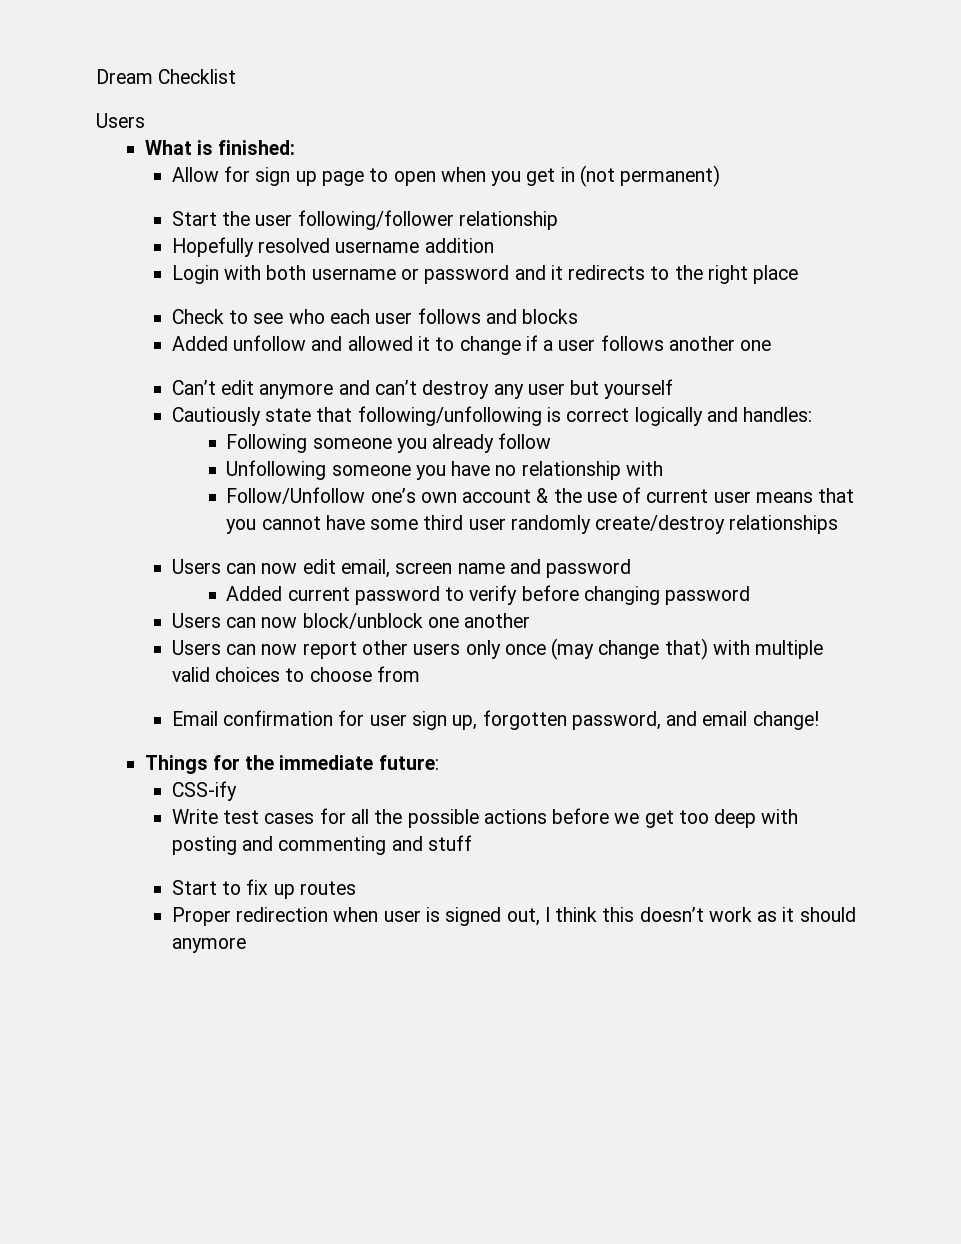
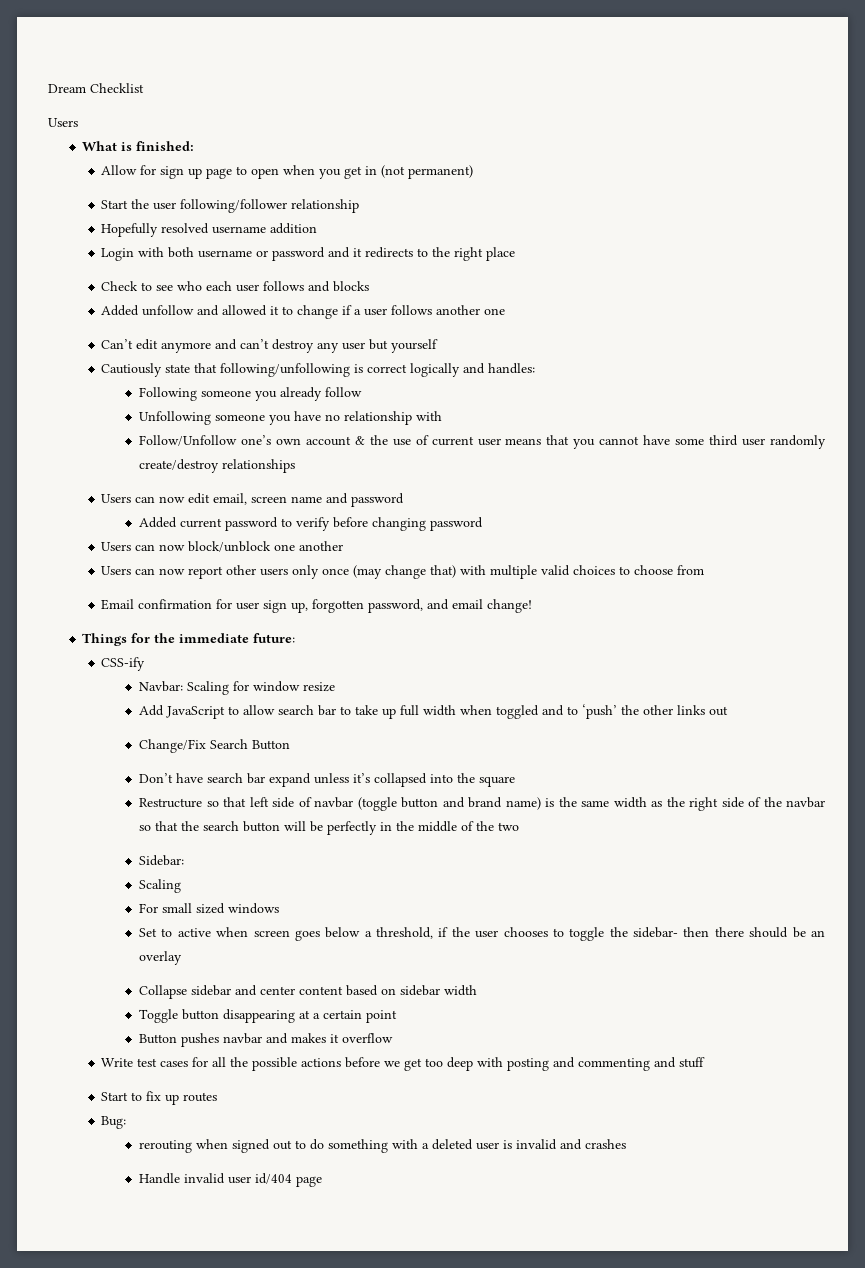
+ Navbar: Scaling for window resize
+ Add JavaScript to allow search bar to take up full width when toggled and to ‘push’ the other links out
+ Change/Fix Search Button
+ Don’t have search bar expand unless it’s collapsed into the square
+ Restructure so that left side of navbar (toggle button and brand name) is the same width as the right side of the navbar so that the search button will be perfectly in the middle of the two
+ Sidebar:
+ Scaling
+ For small sized windows
+ Set to active when screen goes below a threshold, if the user chooses to toggle the sidebar- then there should be an overlay
+ Collapse sidebar and center content based on sidebar width
+ Toggle button disappearing at a certain point
+ Button pushes navbar and makes it overflow
- Proper redirection when user is signed out, I think this doesn’t work as it should anymore
+ Bug:
+ rerouting when signed out to do something with a deleted user is invalid and crashes
+ Handle invalid user id/404 page

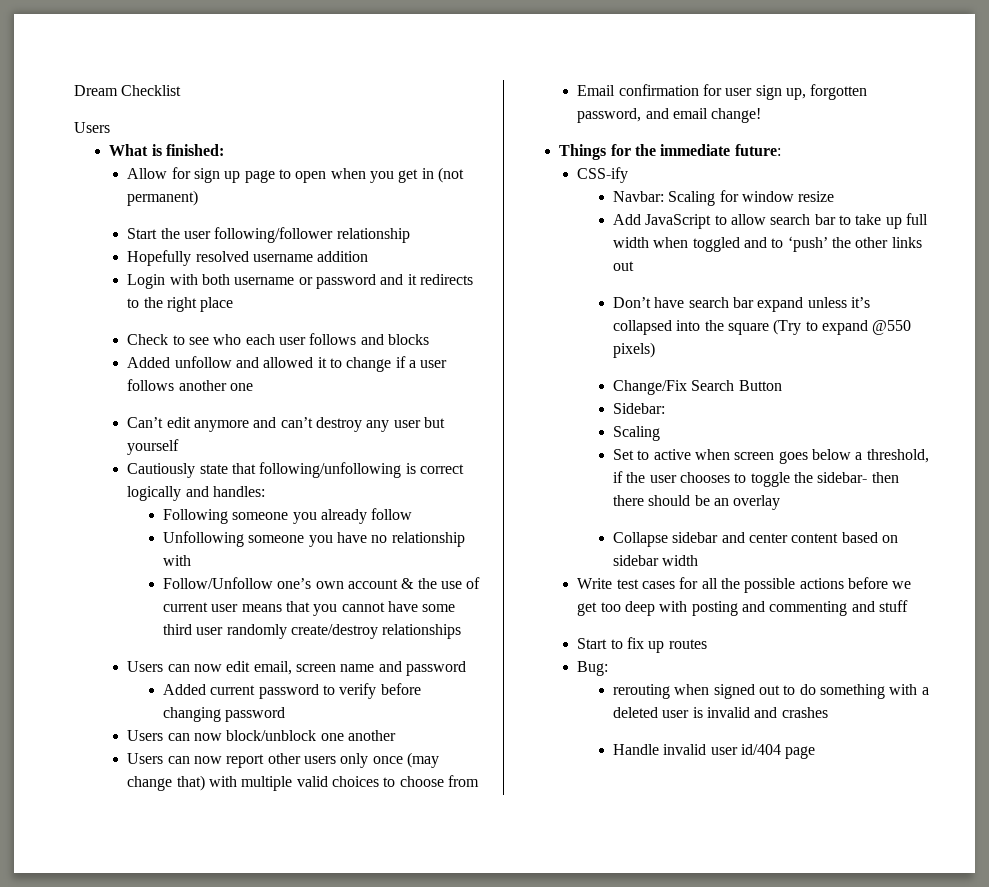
- Change/Fix Search Button
- Don’t have search bar expand unless it’s collapsed into the square
- Restructure so that left side of navbar (toggle button and brand name) is the same width as the right side of the navbar so that the search button will be perfectly in the middle of the two
+ Don’t have search bar expand unless it’s collapsed into the square (Try to expand @550 pixels)
+ Change/Fix Search Button
  Sidebar:
  Scaling
- For small sized windows
- Toggle button disappearing at a certain point
- Button pushes navbar and makes it overflow

